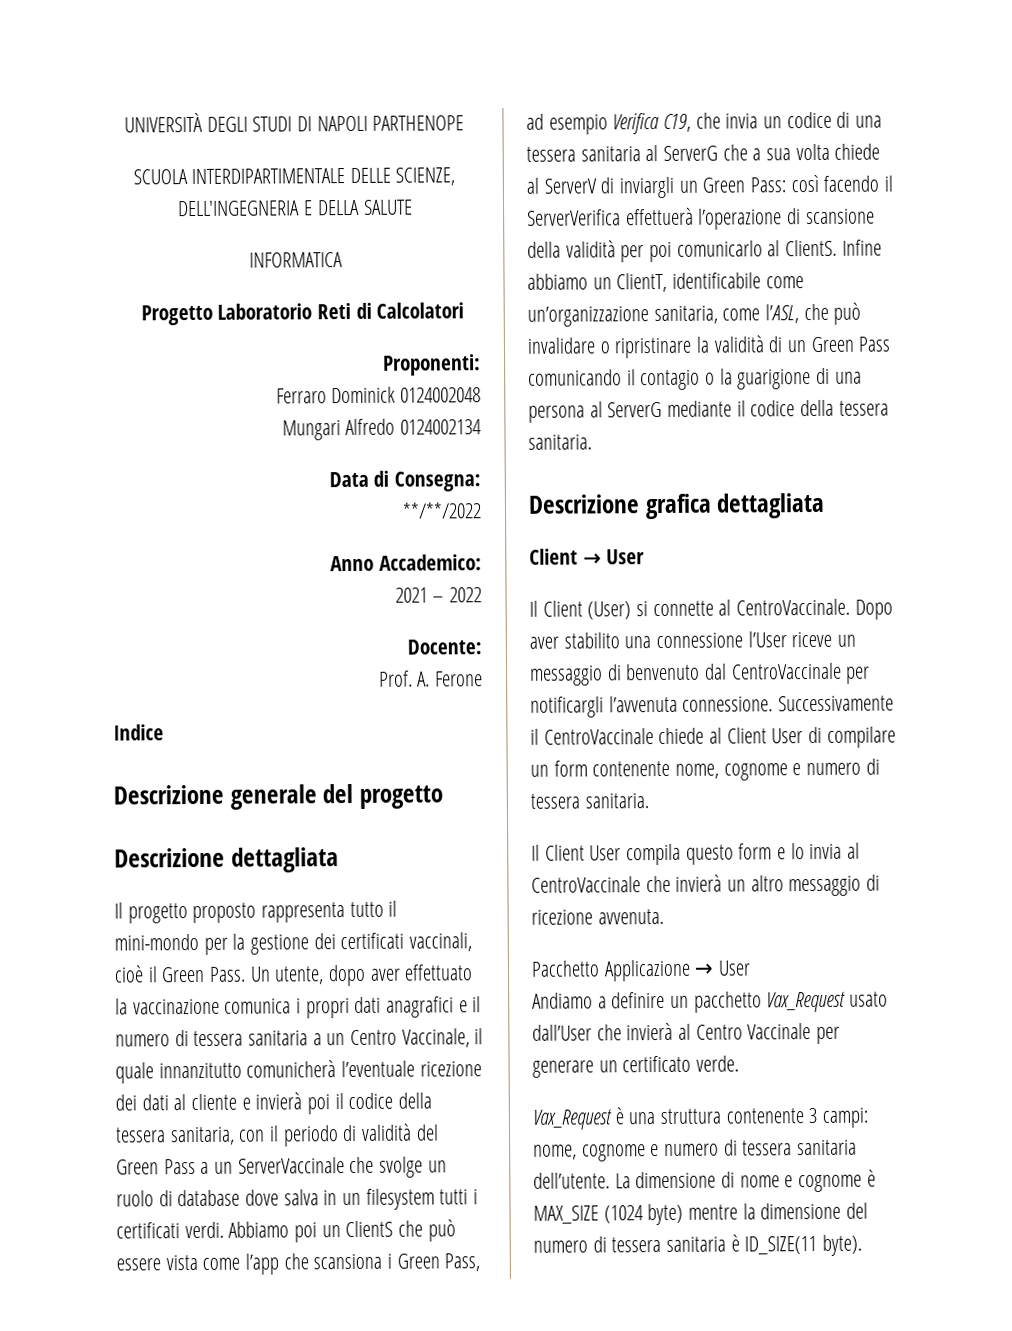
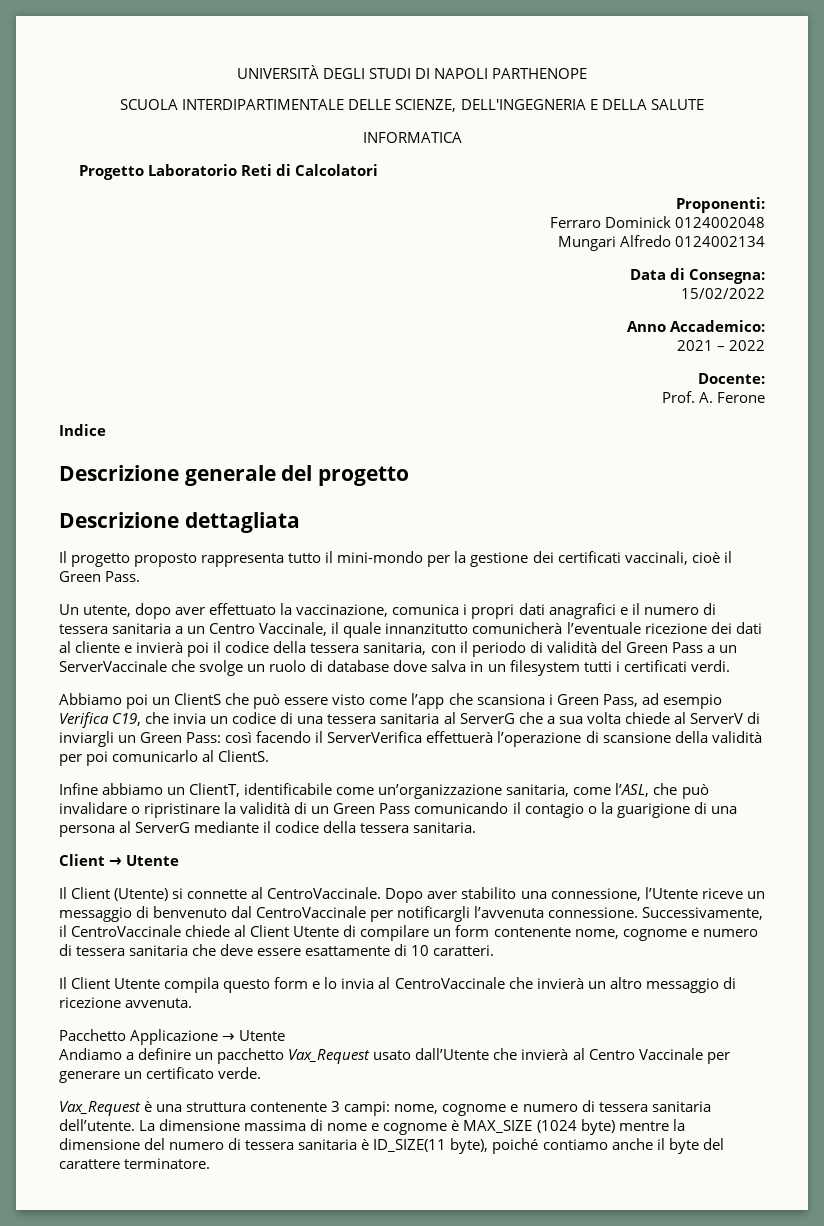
- **/**/2022
+ 15/02/2022
- Il progetto proposto rappresenta tutto il mini-mondo per la gestione dei certificati vaccinali, cioè il Green Pass. Un utente, dopo aver effettuato la vaccinazione comunica i propri dati anagrafici e il numero di tessera sanitaria a un Centro Vaccinale, il quale innanzitutto comunicherà l’eventuale ricezione dei dati al cliente e invierà poi il codice della tessera sanitaria, con il periodo di validità del Green Pass a un ServerVaccinale che svolge un ruolo di database dove salva in un filesystem tutti i certificati verdi. Abbiamo poi un ClientS che può essere vista come l’app che scansiona i Green Pass, ad esempio Verifica C19, che invia un codice di una tessera sanitaria al ServerG che a sua volta chiede al ServerV di inviargli un Green Pass:
+ Il progetto proposto rappresenta tutto il mini-mondo per la gestione dei certificati vaccinali, cioè il Green Pass.
+ Un utente, dopo aver effettuato la vaccinazione, comunica i propri dati anagrafici e il numero di tessera sanitaria a un Centro Vaccinale, il quale innanzitutto comunicherà l’eventuale ricezione dei dati al cliente e invierà poi il codice della tessera sanitaria, con il periodo di validità del Green Pass a un ServerVaccinale che svolge un ruolo di database dove salva in un filesystem tutti i certificati verdi.
+ Abbiamo poi un ClientS che può essere visto come l’app che scansiona i Green Pass, ad esempio Verifica C19, che invia un codice di una tessera sanitaria al ServerG che a sua volta chiede al ServerV di inviargli un Green Pass:
- così facendo il ServerVerifica effettuerà l’operazione di scansione della validità per poi comunicarlo al ClientS. Infine abbiamo un ClientT, identificabile come un’organizzazione sanitaria, come l’ASL, che può invalidare o ripristinare la validità di un Green Pass comunicando il contagio o la guarigione di una persona al ServerG mediante il codice della tessera sanitaria.
+ così facendo il ServerVerifica effettuerà l’operazione di scansione della validità per poi comunicarlo al ClientS.
+ Infine abbiamo un ClientT, identificabile come un’organizzazione sanitaria, come l’ASL, che può invalidare o ripristinare la validità di un Green Pass comunicando il contagio o la guarigione di una persona al ServerG mediante il codice della tessera sanitaria.
- Descrizione grafica dettagliata
- Client → User
- Il Client (User) si connette al CentroVaccinale.
+ Client → Utente
+ Il Client (Utente) si connette al CentroVaccinale.
- Dopo aver stabilito una connessione l’User riceve un messaggio di benvenuto dal CentroVaccinale per notificargli l’avvenuta connessione.
+ Dopo aver stabilito una connessione, l’Utente riceve un messaggio di benvenuto dal CentroVaccinale per notificargli l’avvenuta connessione.
- Successivamente il CentroVaccinale chiede al Client User di compilare un form contenente nome, cognome e numero di tessera sanitaria.
- Il Client User compila questo form e lo invia al CentroVaccinale che invierà un altro messaggio di ricezione avvenuta.
+ Successivamente, il CentroVaccinale chiede al Client Utente di compilare un form contenente nome, cognome e numero di tessera sanitaria che deve essere esattamente di 10 caratteri.
+ Il Client Utente compila questo form e lo invia al CentroVaccinale che invierà un altro messaggio di ricezione avvenuta.
- Pacchetto Applicazione → User
+ Pacchetto Applicazione → Utente
- Andiamo a definire un pacchetto Vax_Request usato dall’User che invierà al Centro Vaccinale per generare un certificato verde.
+ Andiamo a definire un pacchetto Vax_Request usato dall’Utente che invierà al Centro Vaccinale per generare un certificato verde.
- La dimensione di nome e cognome è MAX_SIZE (1024 byte) mentre la dimensione del numero di tessera sanitaria è ID_SIZE(11 byte).
+ La dimensione massima di nome e cognome è MAX_SIZE (1024 byte) mentre la dimensione del numero di tessera sanitaria è ID_SIZE(11 byte), poiché contiamo anche il byte del carattere terminatore.

